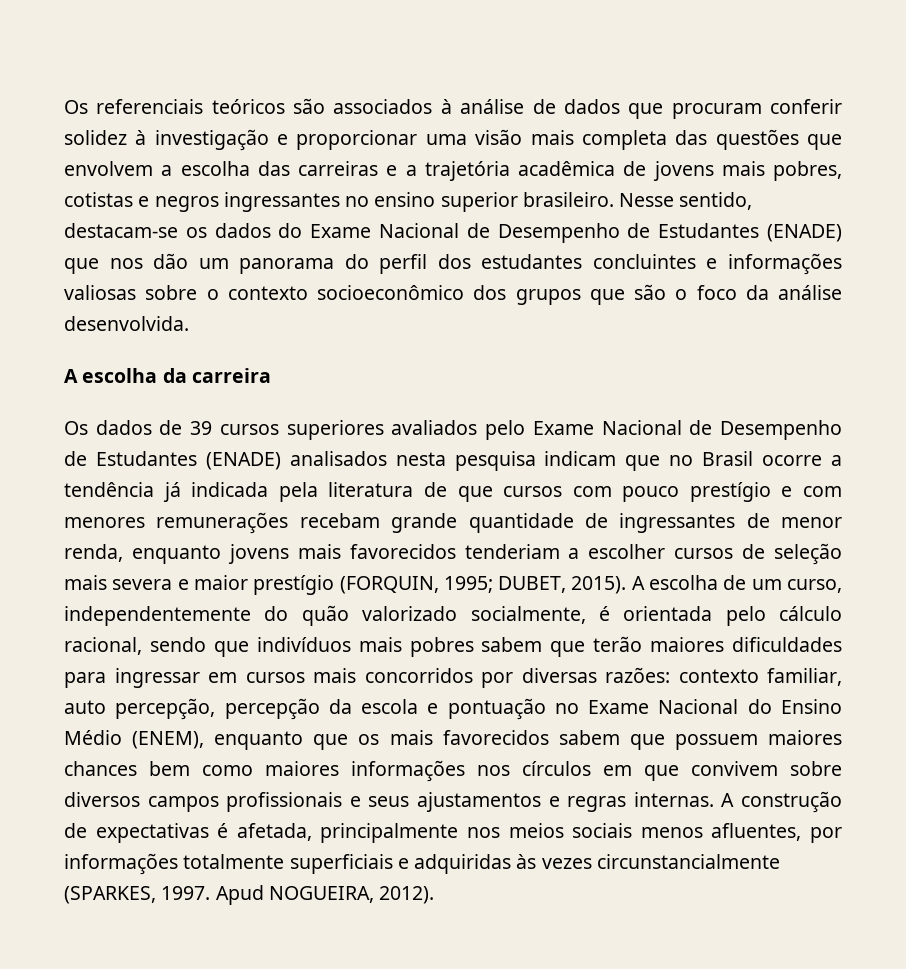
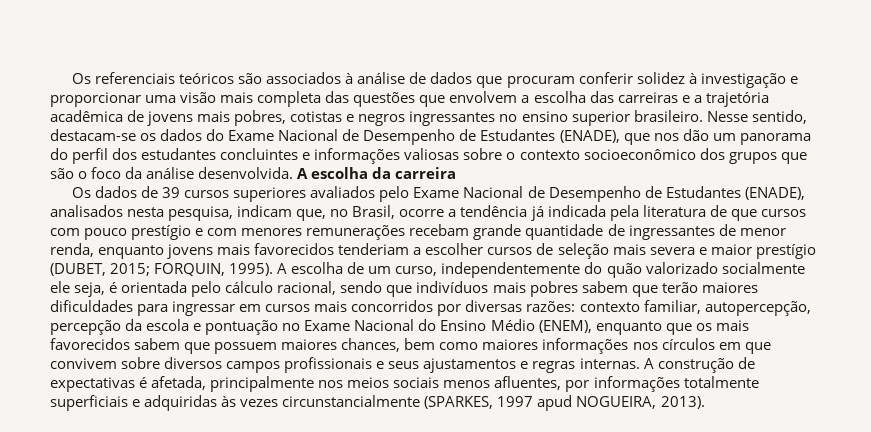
- Nesse sentido, destacam-se os dados do Exame Nacional de Desempenho de Estudantes (ENADE) que nos dão um panorama do perfil dos estudantes concluintes e informações valiosas sobre o contexto socioeconômico dos grupos que são o foco da análise desenvolvida.
- A escolha da carreira
+ Nesse sentido, destacam-se os dados do Exame Nacional de Desempenho de Estudantes (ENADE), que nos dão um panorama do perfil dos estudantes concluintes e informações valiosas sobre o contexto socioeconômico dos grupos que são o foco da análise desenvolvida. A escolha da carreira
- Os dados de 39 cursos superiores avaliados pelo Exame Nacional de Desempenho de Estudantes (ENADE) analisados nesta pesquisa indicam que no Brasil ocorre a tendência já indicada pela literatura de que cursos com pouco prestígio e com menores remunerações recebam grande quantidade de ingressantes de menor renda, enquanto jovens mais favorecidos tenderiam a escolher cursos de seleção mais severa e maior prestígio (FORQUIN, 1995; DUBET, 2015).
+ Os dados de 39 cursos superiores avaliados pelo Exame Nacional de Desempenho de Estudantes (ENADE), analisados nesta pesquisa, indicam que, no Brasil, ocorre a tendência já indicada pela literatura de que cursos com pouco prestígio e com menores remunerações recebam grande quantidade de ingressantes de menor renda, enquanto jovens mais favorecidos tenderiam a escolher cursos de seleção mais severa e maior prestígio (DUBET, 2015; FORQUIN, 1995).
- A escolha de um curso, independentemente do quão valorizado socialmente, é orientada pelo cálculo racional, sendo que indivíduos mais pobres sabem que terão maiores dificuldades para ingressar em cursos mais concorridos por diversas razões:
+ A escolha de um curso, independentemente do quão valorizado socialmente ele seja, é orientada pelo cálculo racional, sendo que indivíduos mais pobres sabem que terão maiores dificuldades para ingressar em cursos mais concorridos por diversas razões:
- contexto familiar, auto percepção, percepção da escola e pontuação no Exame Nacional do Ensino Médio (ENEM), enquanto que os mais favorecidos sabem que possuem maiores chances bem como maiores informações nos círculos em que convivem sobre diversos campos profissionais e seus ajustamentos e regras internas.
+ contexto familiar, autopercepção, percepção da escola e pontuação no Exame Nacional do Ensino Médio (ENEM), enquanto que os mais favorecidos sabem que possuem maiores chances, bem como maiores informações nos círculos em que convivem sobre diversos campos profissionais e seus ajustamentos e regras internas.
- A construção de expectativas é afetada, principalmente nos meios sociais menos afluentes, por informações totalmente superficiais e adquiridas às vezes circunstancialmente (SPARKES, 1997. Apud NOGUEIRA, 2012).
+ A construção de expectativas é afetada, principalmente nos meios sociais menos afluentes, por informações totalmente superficiais e adquiridas às vezes circunstancialmente (SPARKES, 1997 apud NOGUEIRA, 2013).

